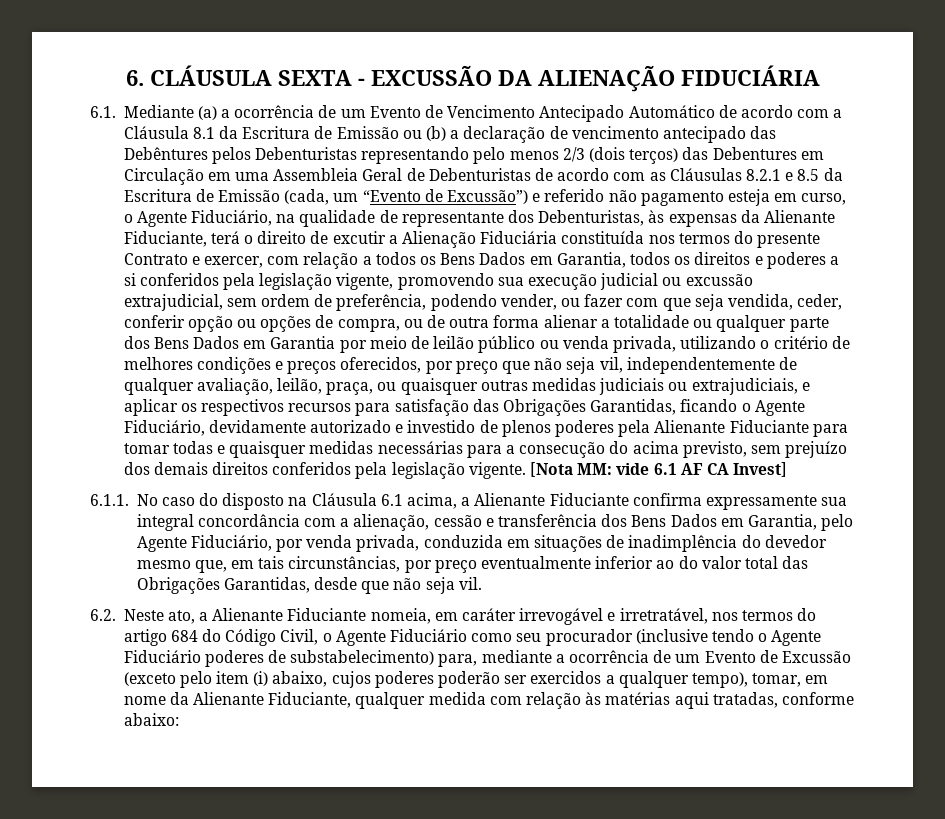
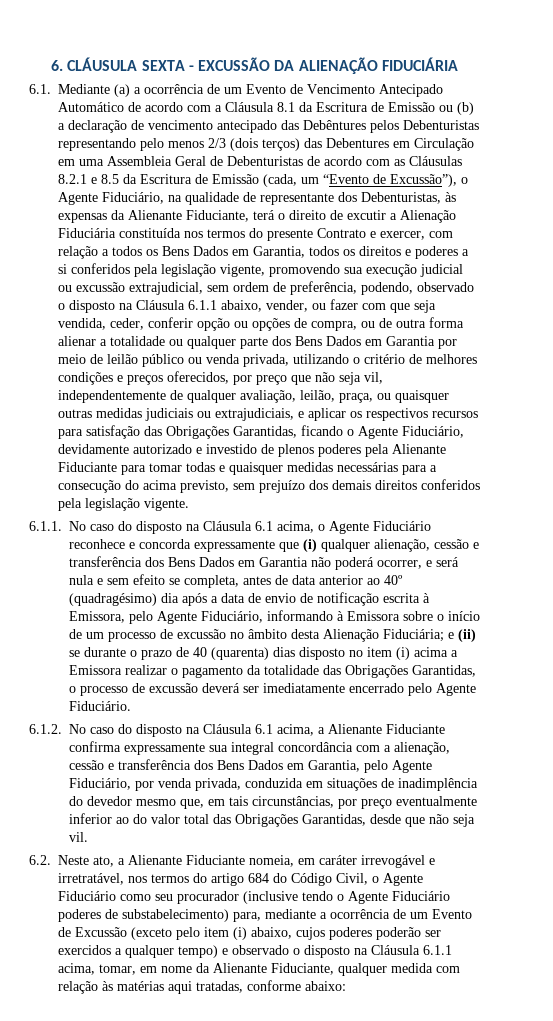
- 6.1. Mediante (a) a ocorrência de um Evento de Vencimento Antecipado Automático de acordo com a Cláusula 8.1 da Escritura de Emissão ou (b) a declaração de vencimento antecipado das Debêntures pelos Debenturistas representando pelo menos 2/3 (dois terços) das Debentures em Circulação em uma Assembleia Geral de Debenturistas de acordo com as Cláusulas 8.2.1 e 8.5 da Escritura de Emissão (cada, um “Evento de Excussão”) e referido não pagamento esteja em curso, o Agente Fiduciário, na qualidade de representante dos Debenturistas, às expensas da Alienante Fiduciante, terá o direito de excutir a Alienação Fiduciária constituída nos termos do presente Contrato e exercer, com relação a todos os Bens Dados em Garantia, todos os direitos e poderes a si conferidos pela legislação vigente, promovendo sua execução judicial ou excussão extrajudicial, sem ordem de preferência, podendo vender, ou fazer com que seja vendida, ceder, conferir opção ou opções de compra, ou de outra forma alienar a totalidade ou qualquer parte dos Bens Dados em Garantia por meio de leilão público ou venda privada, utilizando o critério de melhores condições e preços oferecidos, por preço que não seja vil, independentemente de qualquer avaliação, leilão, praça, ou quaisquer outras medidas judiciais ou extrajudiciais, e aplicar os respectivos recursos para satisfação das Obrigações Garantidas, ficando o Agente Fiduciário, devidamente autorizado e investido de plenos poderes pela Alienante Fiduciante para tomar todas e quaisquer medidas necessárias para a consecução do acima previsto, sem prejuízo dos demais direitos conferidos pela legislação vigente. [Nota MM: vide 6.1 AF CA Invest]
- 6.1.1. No caso do disposto na Cláusula 6.1 acima, a Alienante Fiduciante confirma expressamente sua integral concordância com a alienação, cessão e transferência dos Bens Dados em Garantia, pelo Agente Fiduciário, por venda privada, conduzida em situações de inadimplência do devedor mesmo que, em tais circunstâncias, por preço eventualmente inferior ao do valor total das Obrigações Garantidas, desde que não seja vil.
+ 6.1. Mediante (a) a ocorrência de um Evento de Vencimento Antecipado Automático de acordo com a Cláusula 8.1 da Escritura de Emissão ou (b) a declaração de vencimento antecipado das Debêntures pelos Debenturistas representando pelo menos 2/3 (dois terços) das Debentures em Circulação em uma Assembleia Geral de Debenturistas de acordo com as Cláusulas 8.2.1 e 8.5 da Escritura de Emissão (cada, um “Evento de Excussão”), o Agente Fiduciário, na qualidade de representante dos Debenturistas, às expensas da Alienante Fiduciante, terá o direito de excutir a Alienação Fiduciária constituída nos termos do presente Contrato e exercer, com relação a todos os Bens Dados em Garantia, todos os direitos e poderes a si conferidos pela legislação vigente, promovendo sua execução judicial ou excussão extrajudicial, sem ordem de preferência, podendo, observado o disposto na Cláusula 6.1.1 abaixo, vender, ou fazer com que seja vendida, ceder, conferir opção ou opções de compra, ou de outra forma alienar a totalidade ou qualquer parte dos Bens Dados em Garantia por meio de leilão público ou venda privada, utilizando o critério de melhores condições e preços oferecidos, por preço que não seja vil, independentemente de qualquer avaliação, leilão, praça, ou quaisquer outras medidas judiciais ou extrajudiciais, e aplicar os respectivos recursos para satisfação das Obrigações Garantidas, ficando o Agente Fiduciário, devidamente autorizado e investido de plenos poderes pela Alienante Fiduciante para tomar todas e quaisquer medidas necessárias para a consecução do acima previsto, sem prejuízo dos demais direitos conferidos pela legislação vigente.
+ 6.1.1. No caso do disposto na Cláusula 6.1 acima, o Agente Fiduciário reconhece e concorda expressamente que (i) qualquer alienação, cessão e transferência dos Bens Dados em Garantia não poderá ocorrer, e será nula e sem efeito se completa, antes de data anterior ao 40º (quadragésimo) dia após a data de envio de notificação escrita à Emissora, pelo Agente Fiduciário, informando à Emissora sobre o início de um processo de excussão no âmbito desta Alienação Fiduciária; e (ii) se durante o prazo de 40 (quarenta) dias disposto no item (i) acima a Emissora realizar o pagamento da totalidade das Obrigações Garantidas, o processo de excussão deverá ser imediatamente encerrado pelo Agente Fiduciário.
+ 6.1.2. No caso do disposto na Cláusula 6.1 acima, a Alienante Fiduciante confirma expressamente sua integral concordância com a alienação, cessão e transferência dos Bens Dados em Garantia, pelo Agente Fiduciário, por venda privada, conduzida em situações de inadimplência do devedor mesmo que, em tais circunstâncias, por preço eventualmente inferior ao do valor total das Obrigações Garantidas, desde que não seja vil.
- 6.2. Neste ato, a Alienante Fiduciante nomeia, em caráter irrevogável e irretratável, nos termos do artigo 684 do Código Civil, o Agente Fiduciário como seu procurador (inclusive tendo o Agente Fiduciário poderes de substabelecimento) para, mediante a ocorrência de um Evento de Excussão (exceto pelo item (i) abaixo, cujos poderes poderão ser exercidos a qualquer tempo), tomar, em nome da Alienante Fiduciante, qualquer medida com relação às matérias aqui tratadas, conforme abaixo:
+ 6.2. Neste ato, a Alienante Fiduciante nomeia, em caráter irrevogável e irretratável, nos termos do artigo 684 do Código Civil, o Agente Fiduciário como seu procurador (inclusive tendo o Agente Fiduciário poderes de substabelecimento) para, mediante a ocorrência de um Evento de Excussão (exceto pelo item (i) abaixo, cujos poderes poderão ser exercidos a qualquer tempo) e observado o disposto na Cláusula 6.1.1 acima, tomar, em nome da Alienante Fiduciante, qualquer medida com relação às matérias aqui tratadas, conforme abaixo:

